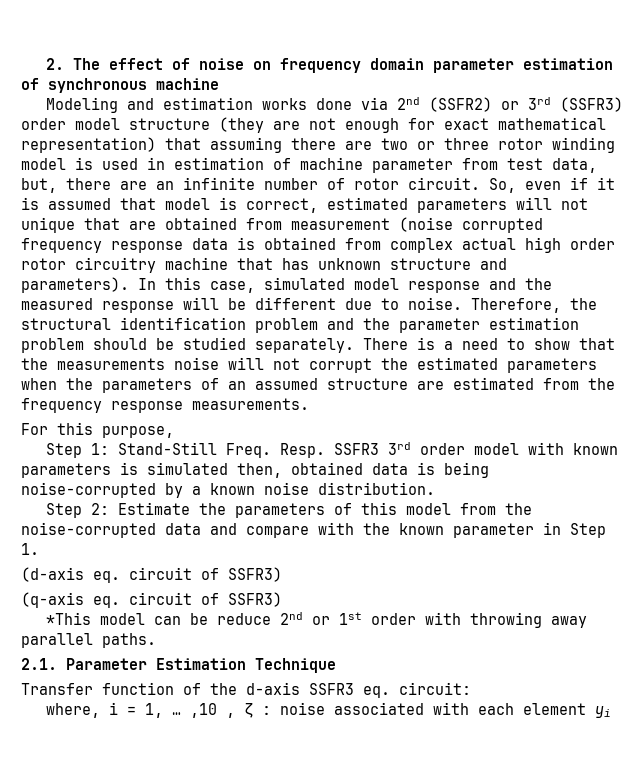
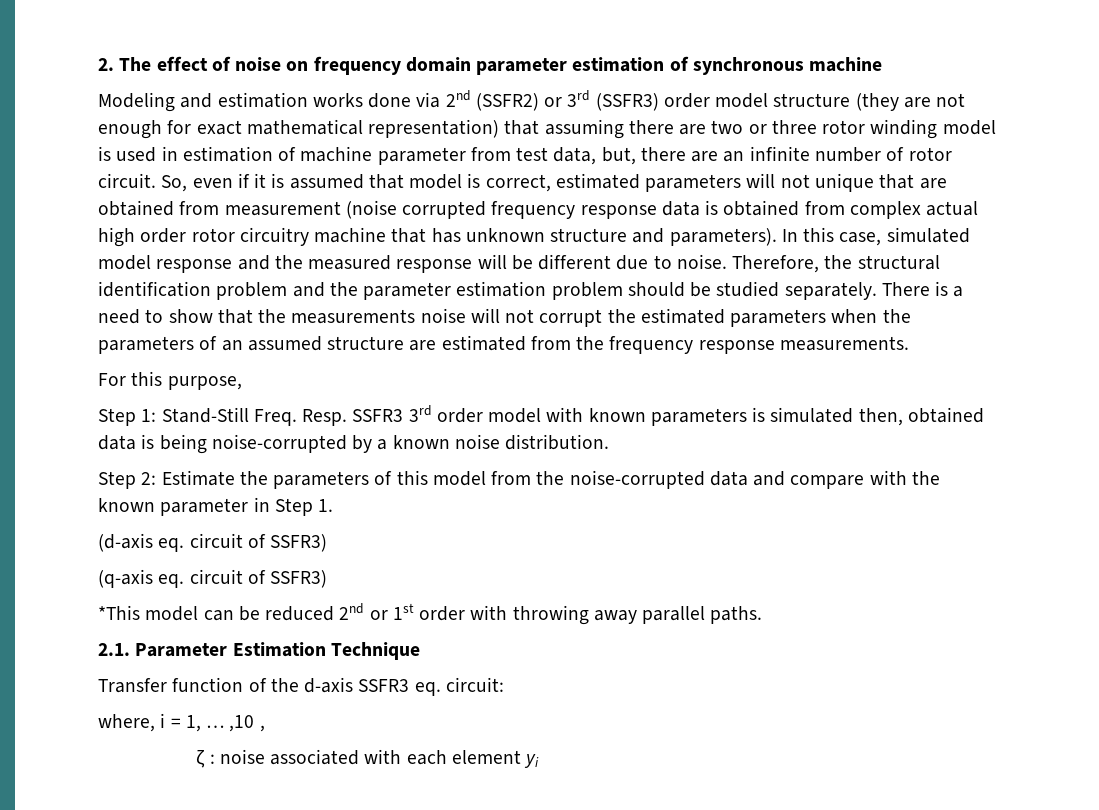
- *This model can be reduce 2nd or 1st order with throwing away parallel paths.
+ *This model can be reduced 2nd or 1st order with throwing away parallel paths.
- where, i = 1, … ,10 , ζ : noise associated with each element yi
+ where, i = 1, … ,10 ,
+ ζ : noise associated with each element yi

